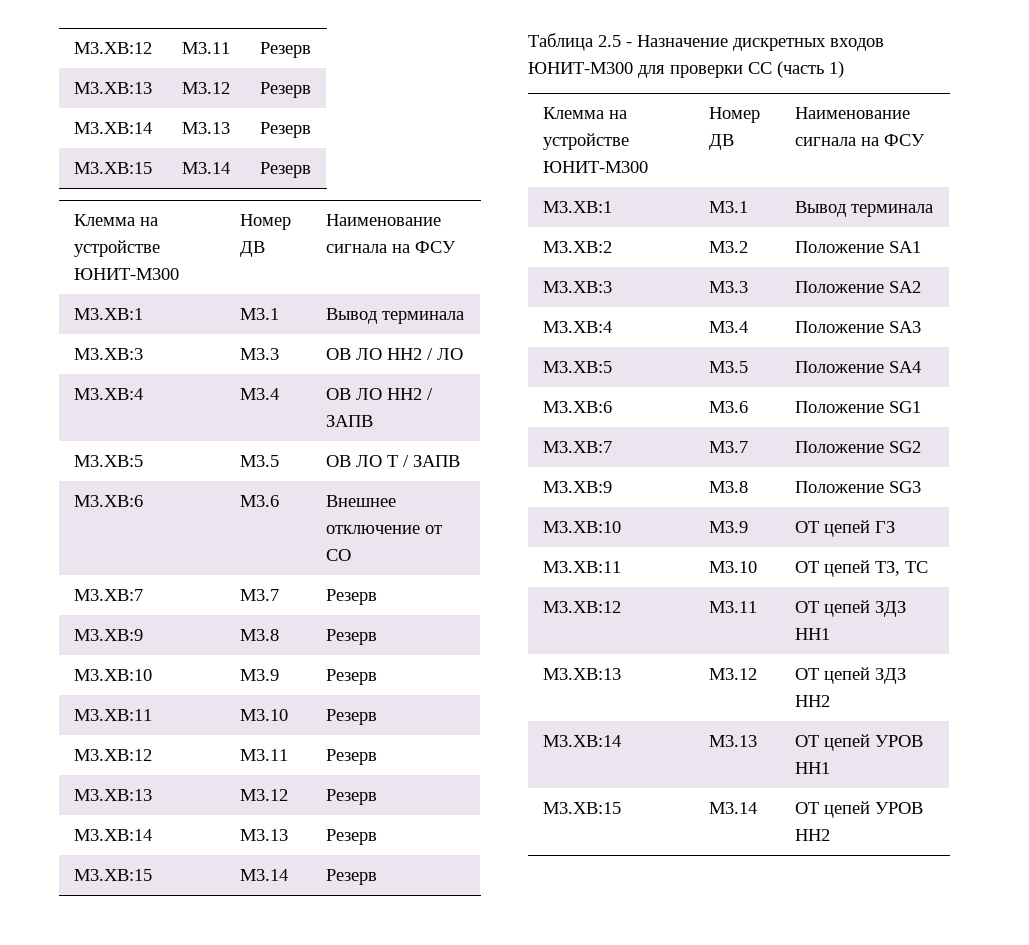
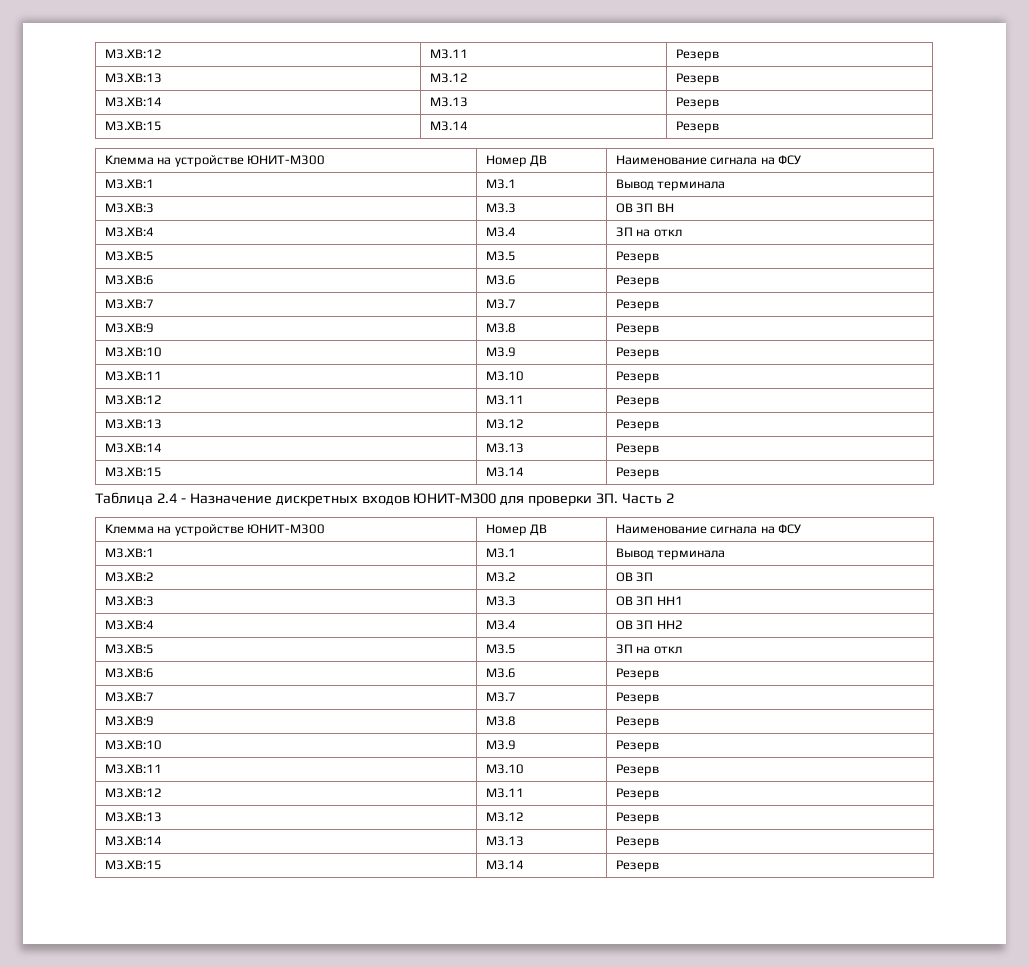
- М3.XB:3 | М3.3 | ОВ ЛО НН2 / ЛО
- М3.XB:4 | М3.4 | ОВ ЛО НН2 / ЗАПВ
- М3.XB:5 | М3.5 | ОВ ЛО Т / ЗАПВ
- М3.XB:6 | М3.6 | Внешнее отключение от СО
+ М3.XB:3 | М3.3 | ОВ ЗП ВН
+ М3.XB:4 | М3.4 | ЗП на откл
+ М3.XB:5 | М3.5 | Резерв
+ М3.XB:6 | М3.6 | Резерв
- Таблица 2.5 - Назначение дискретных входов ЮНИТ-М300 для проверки СС (часть 1)
+ Таблица 2.4 - Назначение дискретных входов ЮНИТ-М300 для проверки ЗП. Часть 2
- М3.XB:2 | М3.2 | Положение SA1
- М3.XB:3 | М3.3 | Положение SA2
- М3.XB:4 | М3.4 | Положение SA3
- М3.XB:5 | М3.5 | Положение SA4
- М3.XB:6 | М3.6 | Положение SG1
- М3.XB:7 | М3.7 | Положение SG2
- М3.XB:9 | М3.8 | Положение SG3
- М3.XB:10 | М3.9 | ОТ цепей ГЗ
- М3.XB:11 | М3.10 | ОТ цепей ТЗ, ТС
- М3.XB:12 | М3.11 | ОТ цепей ЗДЗ НН1
- М3.XB:13 | М3.12 | ОТ цепей ЗДЗ НН2
- М3.XB:14 | М3.13 | ОТ цепей УРОВ НН1
- М3.XB:15 | М3.14 | ОТ цепей УРОВ НН2
+ М3.XB:2 | М3.2 | ОВ ЗП
+ М3.XB:3 | М3.3 | ОВ ЗП НН1
+ М3.XB:4 | М3.4 | ОВ ЗП НН2
+ М3.XB:5 | М3.5 | ЗП на откл
+ М3.XB:6 | М3.6 | Резерв
+ М3.XB:7 | М3.7 | Резерв
+ М3.XB:9 | М3.8 | Резерв
+ М3.XB:10 | М3.9 | Резерв
+ М3.XB:11 | М3.10 | Резерв
+ М3.XB:12 | М3.11 | Резерв
+ М3.XB:13 | М3.12 | Резерв
+ М3.XB:14 | М3.13 | Резерв
+ М3.XB:15 | М3.14 | Резерв

